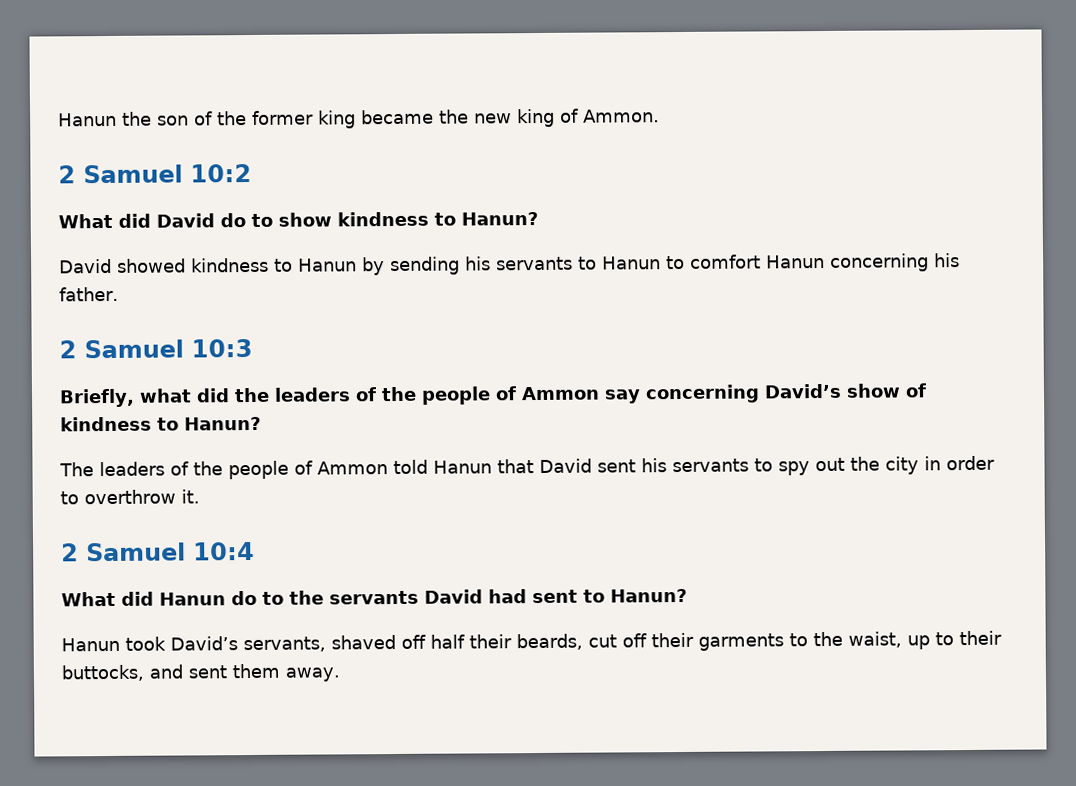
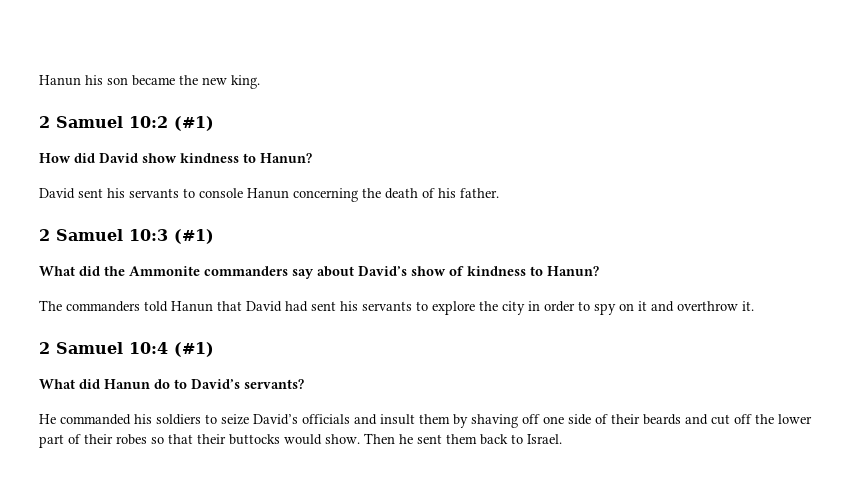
- Hanun the son of the former king became the new king of Ammon.
- 2 Samuel 10:2
- What did David do to show kindness to Hanun?
+ Hanun his son became the new king.
+ 2 Samuel 10:2 (#1)
+ How did David show kindness to Hanun?
- David showed kindness to Hanun by sending his servants to Hanun to comfort Hanun concerning his father.
+ David sent his servants to console Hanun concerning the death of his father.
- 2 Samuel 10:3
- Briefly, what did the leaders of the people of Ammon say concerning David’s show of kindness to Hanun?
+ 2 Samuel 10:3 (#1)
+ What did the Ammonite commanders say about David’s show of kindness to Hanun?
- The leaders of the people of Ammon told Hanun that David sent his servants to spy out the city in order to overthrow it.
+ The commanders told Hanun that David had sent his servants to explore the city in order to spy on it and overthrow it.
- 2 Samuel 10:4
+ 2 Samuel 10:4 (#1)
- What did Hanun do to the servants David had sent to Hanun?
- Hanun took David’s servants, shaved off half their beards, cut off their garments to the waist, up to their buttocks, and sent them away.
+ What did Hanun do to David’s servants?
+ He commanded his soldiers to seize David’s officials and insult them by shaving off one side of their beards and cut off the lower part of their robes so that their buttocks would show. Then he sent them back to Israel.

